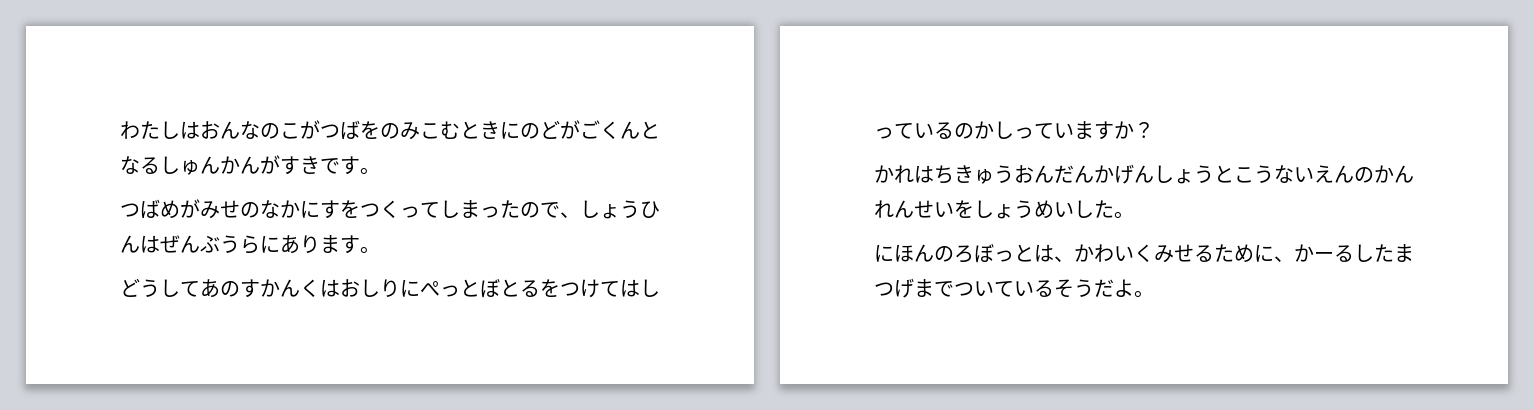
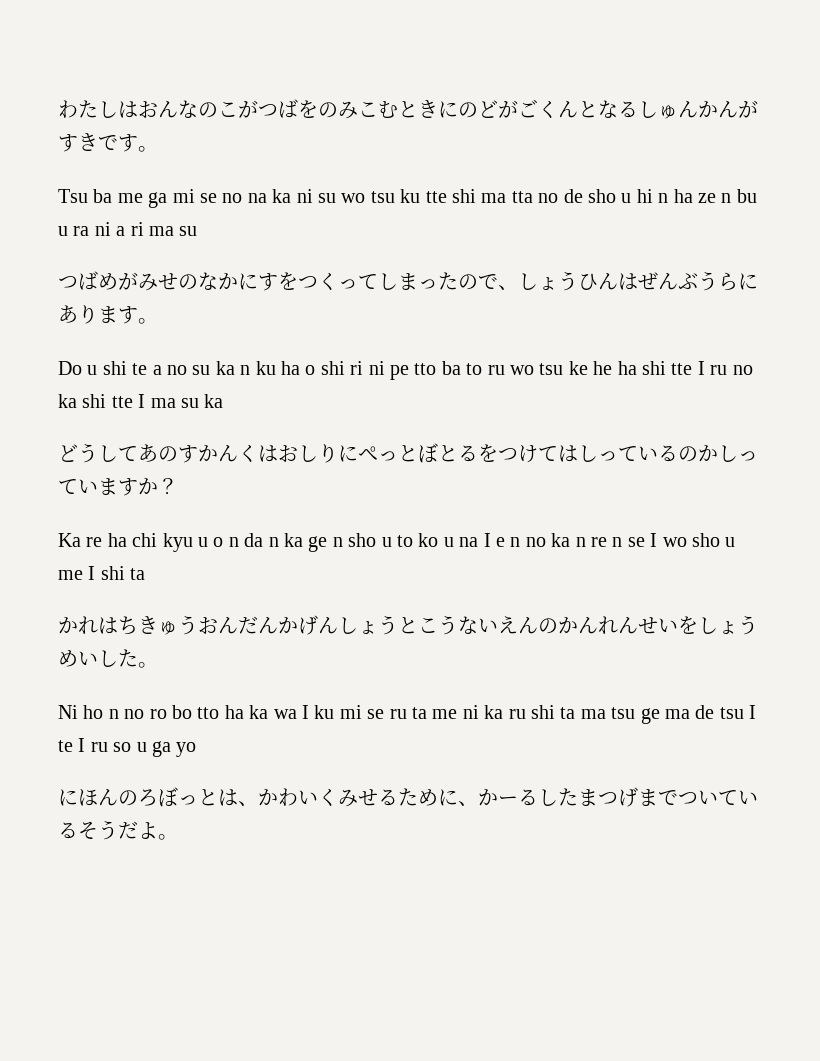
+ Tsu ba me ga mi se no na ka ni su wo tsu ku tte shi ma tta no de sho u hi n ha ze n bu u ra ni a ri ma su
+ Do u shi te a no su ka n ku ha o shi ri ni pe tto ba to ru wo tsu ke he ha shi tte I ru no ka shi tte I ma su ka
+ Ka re ha chi kyu u o n da n ka ge n sho u to ko u na I e n no ka n re n se I wo sho u me I shi ta
+ Ni ho n no ro bo tto ha ka wa I ku mi se ru ta me ni ka ru shi ta ma tsu ge ma de tsu I te I ru so u ga yo

